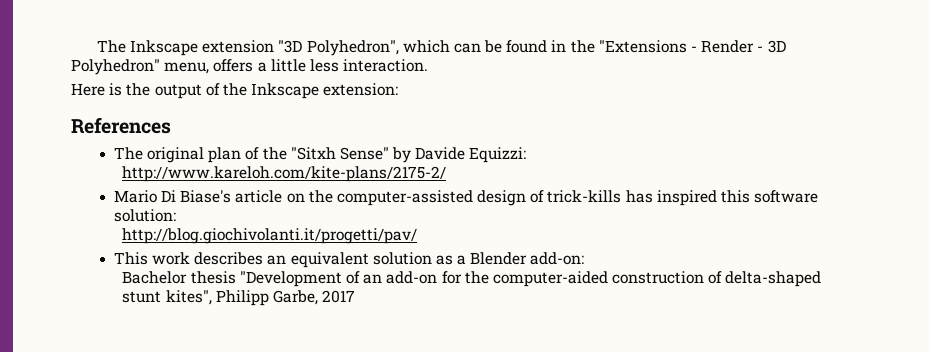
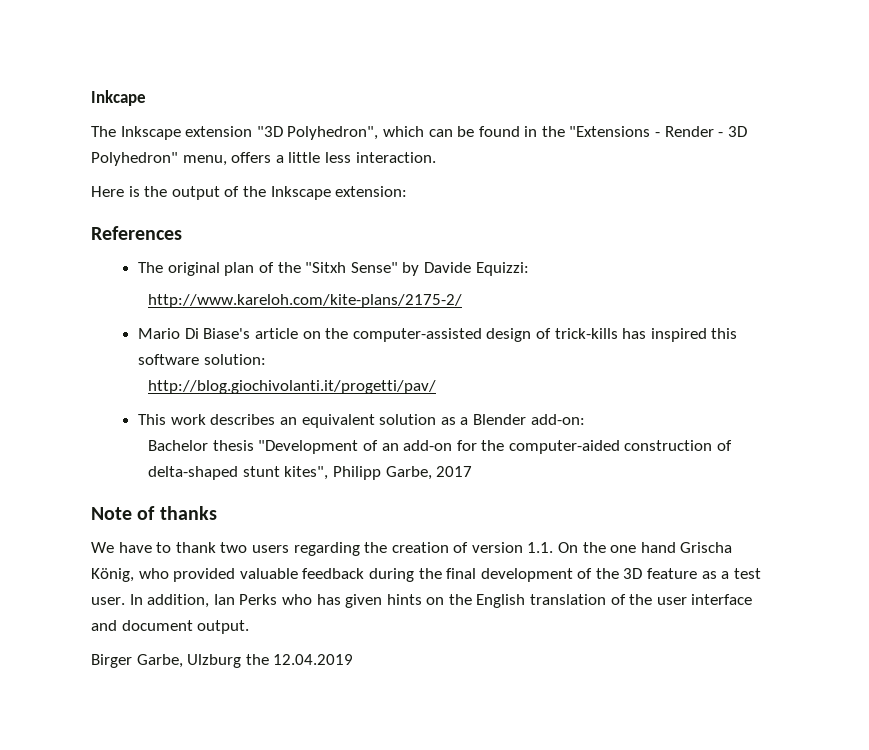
+ Inkcape
+ Note of thanks
+ We have to thank two users regarding the creation of version 1.1. On the one hand Grischa König, who provided valuable feedback during the final development of the 3D feature as a test user. In addition, Ian Perks who has given hints on the English translation of the user interface and document output.
+ Birger Garbe, Ulzburg the 12.04.2019

